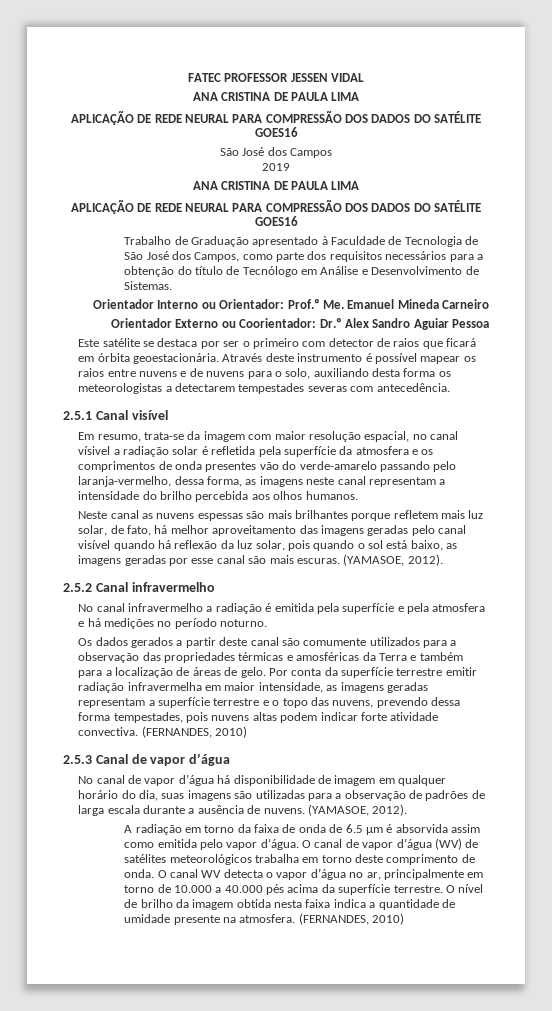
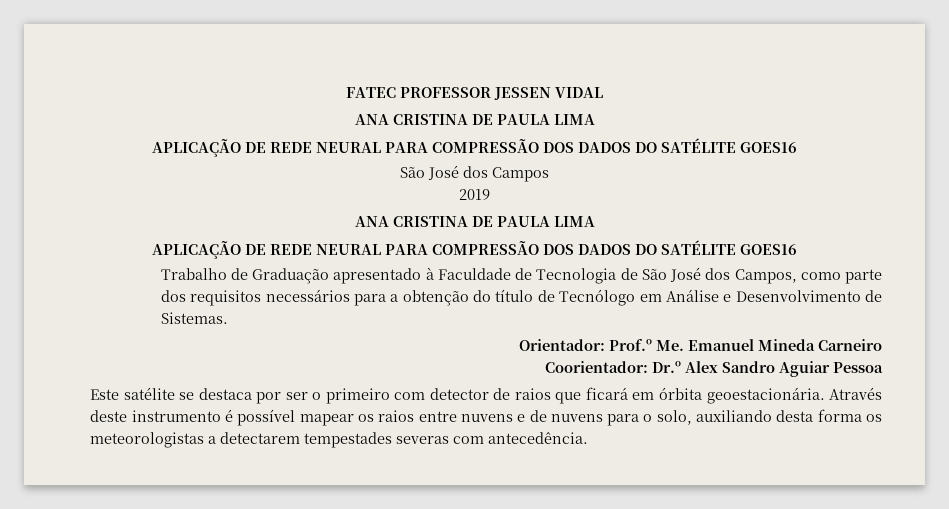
- Orientador Interno ou Orientador: Prof.º Me. Emanuel Mineda Carneiro
+ Orientador: Prof.º Me. Emanuel Mineda Carneiro
- Orientador Externo ou Coorientador: Dr.º Alex Sandro Aguiar Pessoa
+ Coorientador: Dr.º Alex Sandro Aguiar Pessoa
- 2.5.1 Canal visível
- Em resumo, trata-se da imagem com maior resolução espacial, no canal vísivel a radiação solar é refletida pela superfície da atmosfera e os comprimentos de onda presentes vão do verde-amarelo passando pelo laranja-vermelho, dessa forma, as imagens neste canal representam a intensidade do brilho percebida aos olhos humanos.
- Neste canal as nuvens espessas são mais brilhantes porque refletem mais luz solar, de fato, há melhor aproveitamento das imagens geradas pelo canal visível quando há reflexão da luz solar, pois quando o sol está baixo, as imagens geradas por esse canal são mais escuras. (YAMASOE, 2012).
- 2.5.2 Canal infravermelho
- No canal infravermelho a radiação é emitida pela superfície e pela atmosfera e há medições no período noturno.
- Os dados gerados a partir deste canal são comumente utilizados para a observação das propriedades térmicas e amosféricas da Terra e também para a localização de áreas de gelo. Por conta da superfície terrestre emitir radiação infravermelha em maior intensidade, as imagens geradas representam a superfície terrestre e o topo das nuvens, prevendo dessa forma tempestades, pois nuvens altas podem indicar forte atividade convectiva. (FERNANDES, 2010)
- 2.5.3 Canal de vapor d’água
- No canal de vapor d’água há disponibilidade de imagem em qualquer horário do dia, suas imagens são utilizadas para a observação de padrões de larga escala durante a ausência de nuvens. (YAMASOE, 2012).
- A radiação em torno da faixa de onda de 6.5 μm é absorvida assim como emitida pelo vapor d’água. O canal de vapor d’água (WV) de satélites meteorológicos trabalha em torno deste comprimento de onda. O canal WV detecta o vapor d’água no ar, principalmente em torno de 10.000 a 40.000 pés acima da superfície terrestre. O nível de brilho da imagem obtida nesta faixa indica a quantidade de umidade presente na atmosfera. (FERNANDES, 2010)

